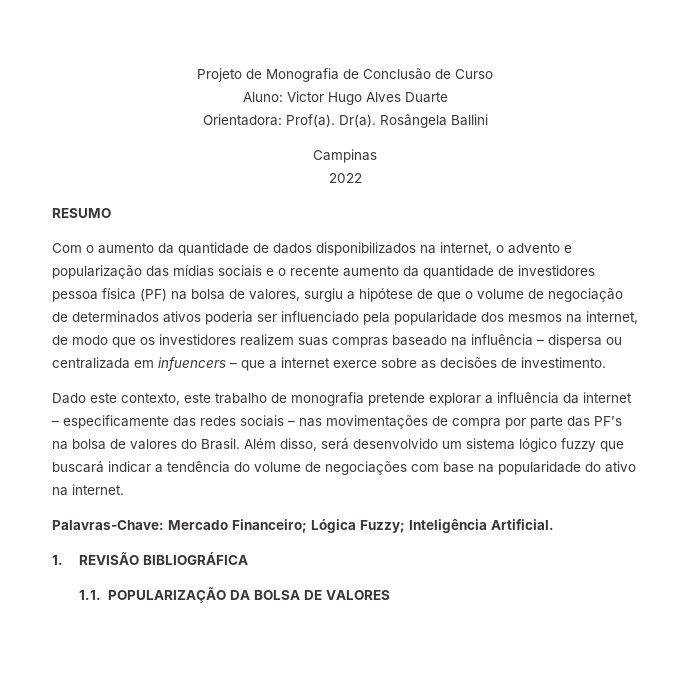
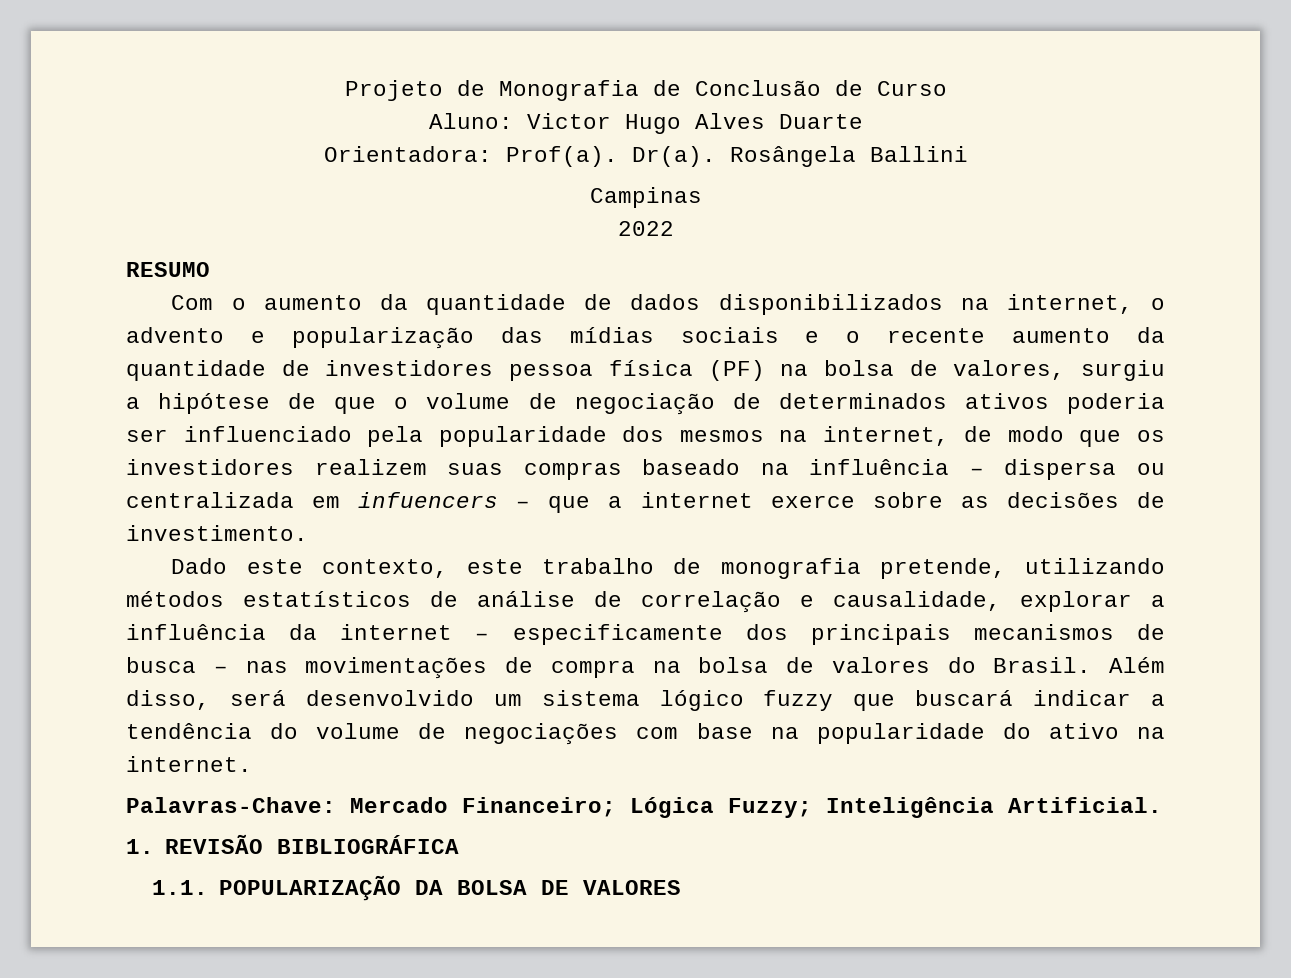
- Dado este contexto, este trabalho de monografia pretende explorar a influência da internet – especificamente das redes sociais – nas movimentações de compra por parte das PF’s na bolsa de valores do Brasil.
+ Dado este contexto, este trabalho de monografia pretende, utilizando métodos estatísticos de análise de correlação e causalidade, explorar a influência da internet – especificamente dos principais mecanismos de busca – nas movimentações de compra na bolsa de valores do Brasil.

